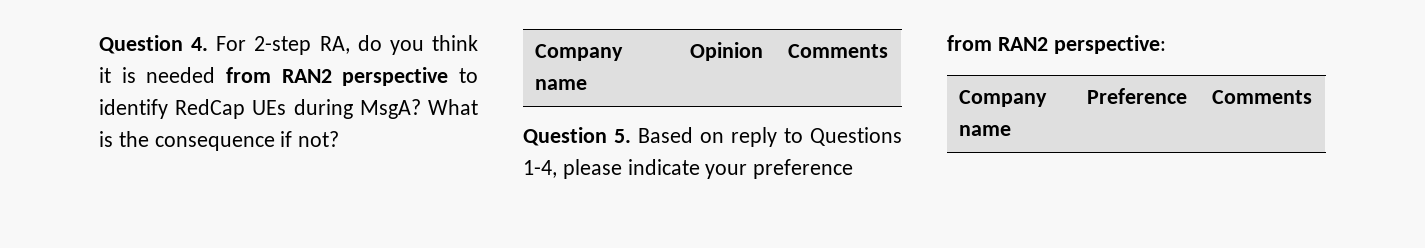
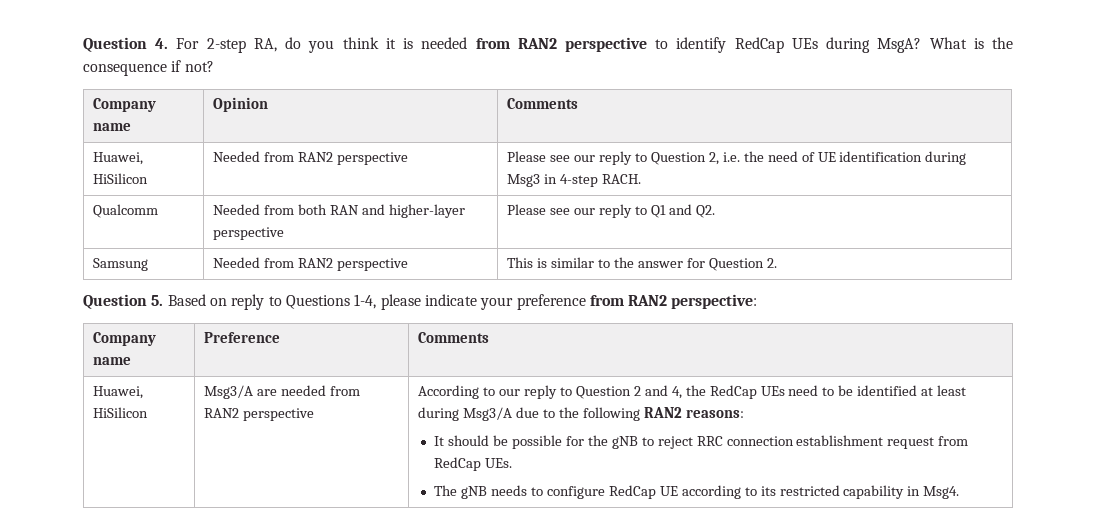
+ Huawei, HiSilicon | Needed from RAN2 perspective | Please see our reply to Question 2, i.e. the need of UE identification during Msg3 in 4-step RACH.
+ Qualcomm | Needed from both RAN and higher-layer perspective | Please see our reply to Q1 and Q2.
+ Samsung | Needed from RAN2 perspective | This is similar to the answer for Question 2.
+ Huawei, HiSilicon | Msg3/A are needed from RAN2 perspective | According to our reply to Question 2 and 4, the RedCap UEs need to be identified at least during Msg3/A due to the following RAN2 reasons:
+ It should be possible for the gNB to reject RRC connection establishment request from RedCap UEs.
+ The gNB needs to configure RedCap UE according to its restricted capability in Msg4.

